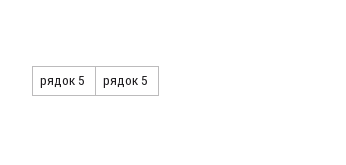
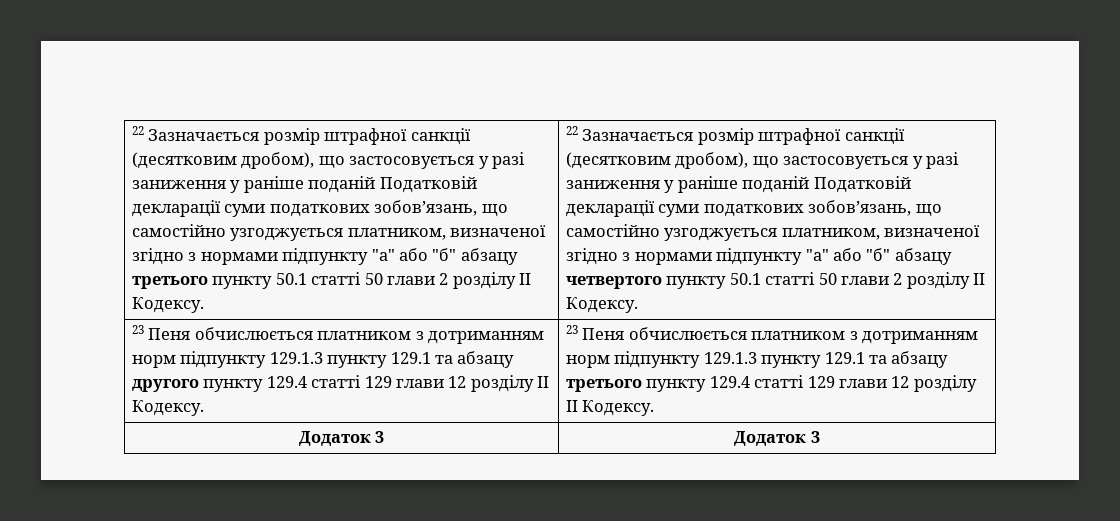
- рядок 5 | рядок 5
+ 22 Зазначається розмір штрафної санкції (десятковим дробом), що застосовується у разі заниження у раніше поданій Податковій декларації суми податкових зобов’язань, що самостійно узгоджується платником, визначеної згідно з нормами підпункту "а" або "б" абзацу третього пункту 50.1 статті 50 глави 2 розділу ІІ Кодексу. | 22 Зазначається розмір штрафної санкції (десятковим дробом), що застосовується у разі заниження у раніше поданій Податковій декларації суми податкових зобов’язань, що самостійно узгоджується платником, визначеної згідно з нормами підпункту "а" або "б" абзацу четвертого пункту 50.1 статті 50 глави 2 розділу ІІ Кодексу.
+ 23 Пеня обчислюється платником з дотриманням норм підпункту 129.1.3 пункту 129.1 та абзацу другого пункту 129.4 статті 129 глави 12 розділу ІІ Кодексу. | 23 Пеня обчислюється платником з дотриманням норм підпункту 129.1.3 пункту 129.1 та абзацу третього пункту 129.4 статті 129 глави 12 розділу ІІ Кодексу.
+ Додаток 3 | Додаток 3

